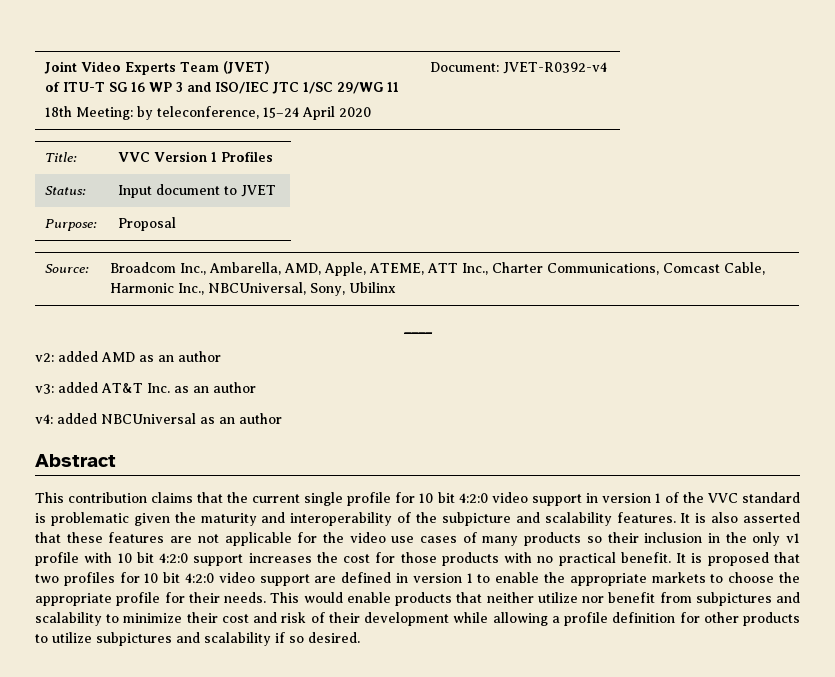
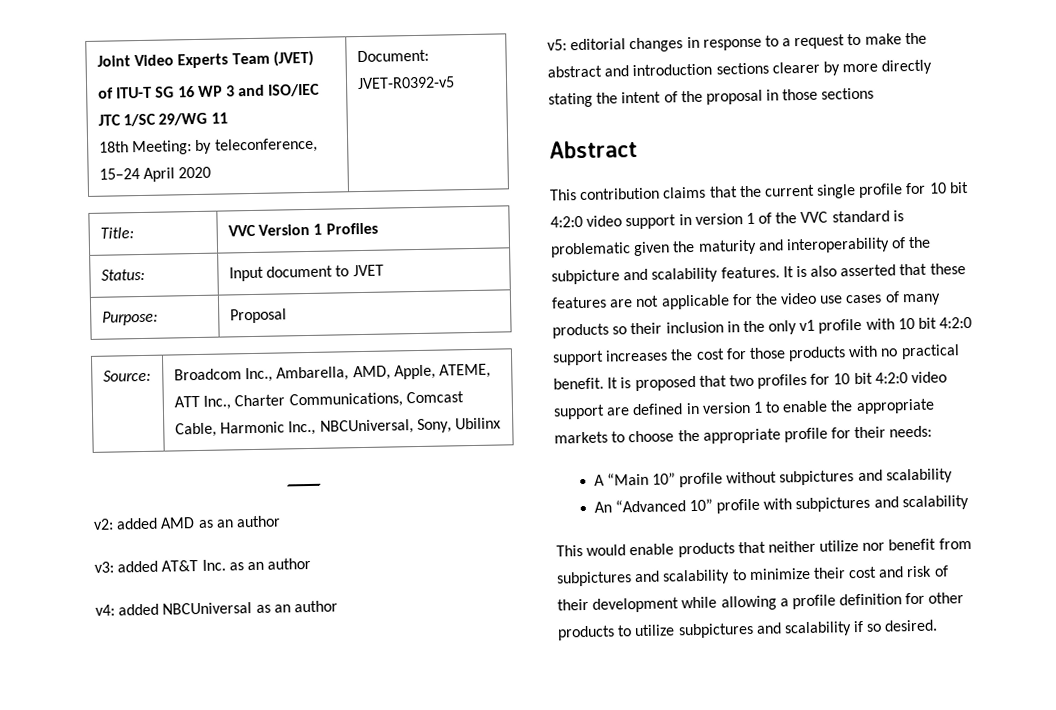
  Joint Video Experts Team (JVET)
  of ITU-T SG 16 WP 3 and ISO/IEC JTC 1/SC 29/WG 11
- 18th Meeting: by teleconference, 15–24 April 2020 | Document: JVET-R0392-v4
+ 18th Meeting: by teleconference, 15–24 April 2020 | Document: JVET-R0392-v5
+ v5: editorial changes in response to a request to make the abstract and introduction sections clearer by more directly stating the intent of the proposal in those sections
- It is proposed that two profiles for 10 bit 4:2:0 video support are defined in version 1 to enable the appropriate markets to choose the appropriate profile for their needs. This would enable products that neither utilize nor benefit from subpictures and scalability to minimize their cost and risk of their development while allowing a profile definition for other products to utilize subpictures and scalability if so desired.
+ It is proposed that two profiles for 10 bit 4:2:0 video support are defined in version 1 to enable the appropriate markets to choose the appropriate profile for their needs:
+ A “Main 10” profile without subpictures and scalability
+ An “Advanced 10” profile with subpictures and scalability
+ This would enable products that neither utilize nor benefit from subpictures and scalability to minimize their cost and risk of their development while allowing a profile definition for other products to utilize subpictures and scalability if so desired.

